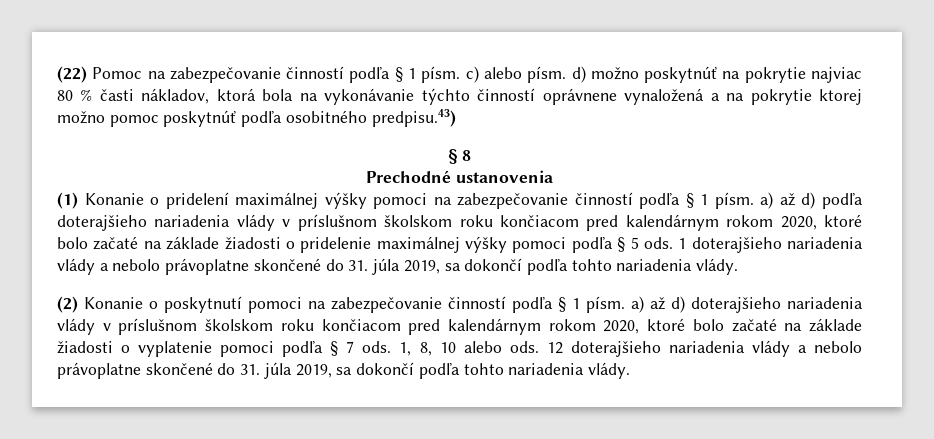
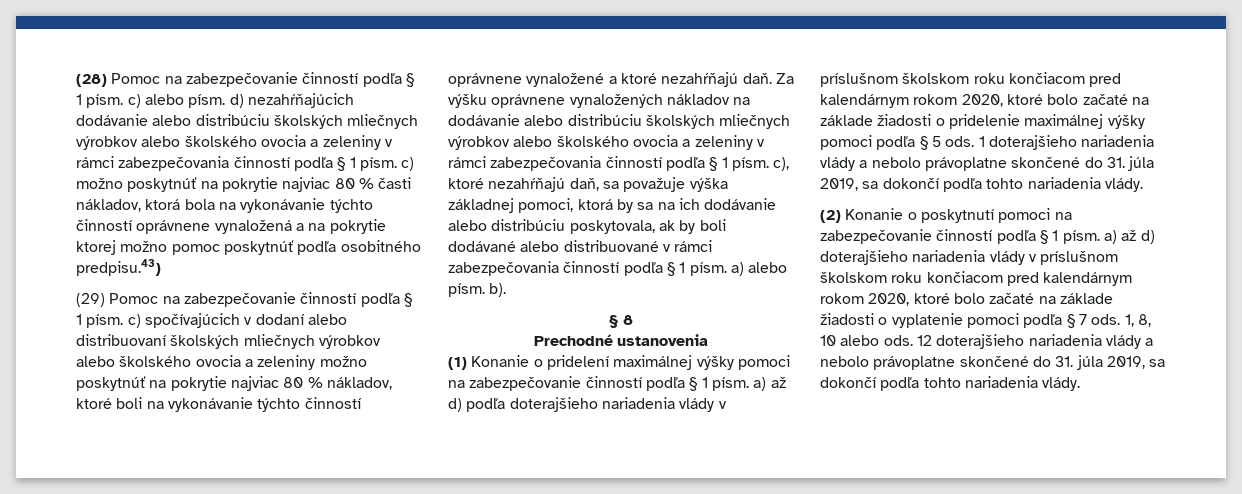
- (22) Pomoc na zabezpečovanie činností podľa § 1 písm. c) alebo písm. d) možno poskytnúť na pokrytie najviac 80 % časti nákladov, ktorá bola na vykonávanie týchto činností oprávnene vynaložená a na pokrytie ktorej možno pomoc poskytnúť podľa osobitného predpisu.43)
+ (28) Pomoc na zabezpečovanie činností podľa § 1 písm. c) alebo písm. d) nezahŕňajúcich dodávanie alebo distribúciu školských mliečnych výrobkov alebo školského ovocia a zeleniny v rámci zabezpečovania činností podľa § 1 písm. c) možno poskytnúť na pokrytie najviac 80 % časti nákladov, ktorá bola na vykonávanie týchto činností oprávnene vynaložená a na pokrytie ktorej možno pomoc poskytnúť podľa osobitného predpisu.43)
+ (29) Pomoc na zabezpečovanie činností podľa § 1 písm. c) spočívajúcich v dodaní alebo distribuovaní školských mliečnych výrobkov alebo školského ovocia a zeleniny možno poskytnúť na pokrytie najviac 80 % nákladov, ktoré boli na vykonávanie týchto činností oprávnene vynaložené a ktoré nezahŕňajú daň. Za výšku oprávnene vynaložených nákladov na dodávanie alebo distribúciu školských mliečnych výrobkov alebo školského ovocia a zeleniny v rámci zabezpečovania činností podľa § 1 písm. c), ktoré nezahŕňajú daň, sa považuje výška základnej pomoci, ktorá by sa na ich dodávanie alebo distribúciu poskytovala, ak by boli dodávané alebo distribuované v rámci zabezpečovania činností podľa § 1 písm. a) alebo písm. b).

